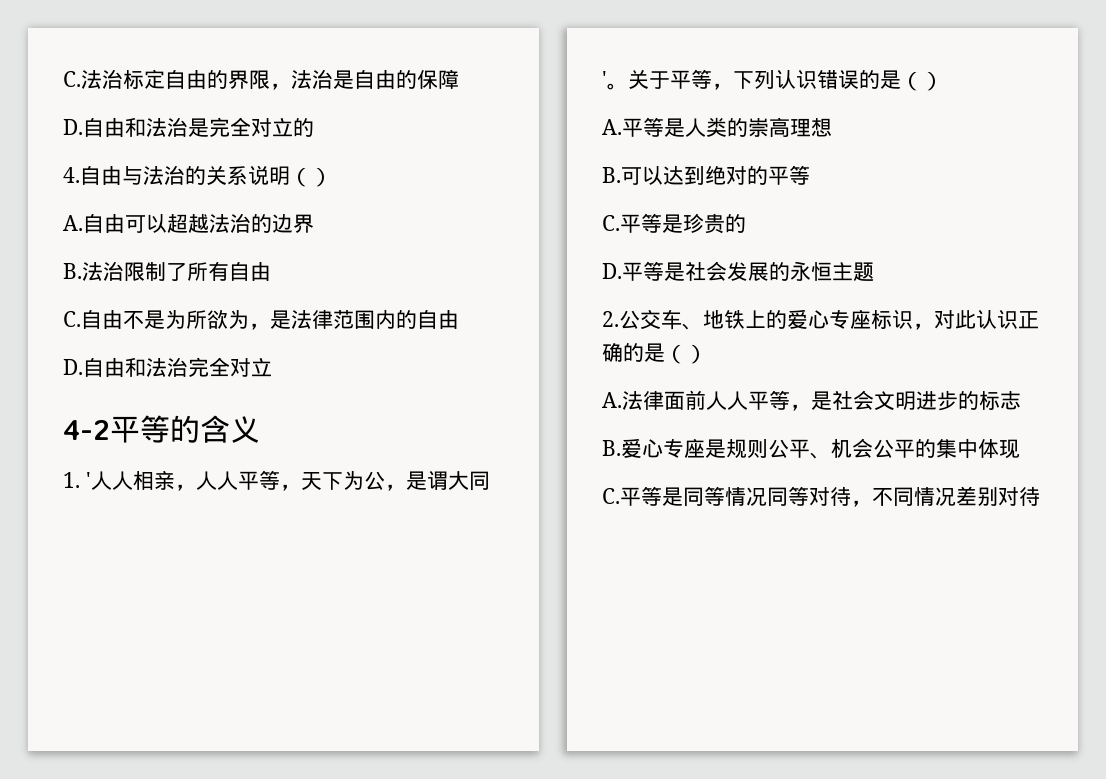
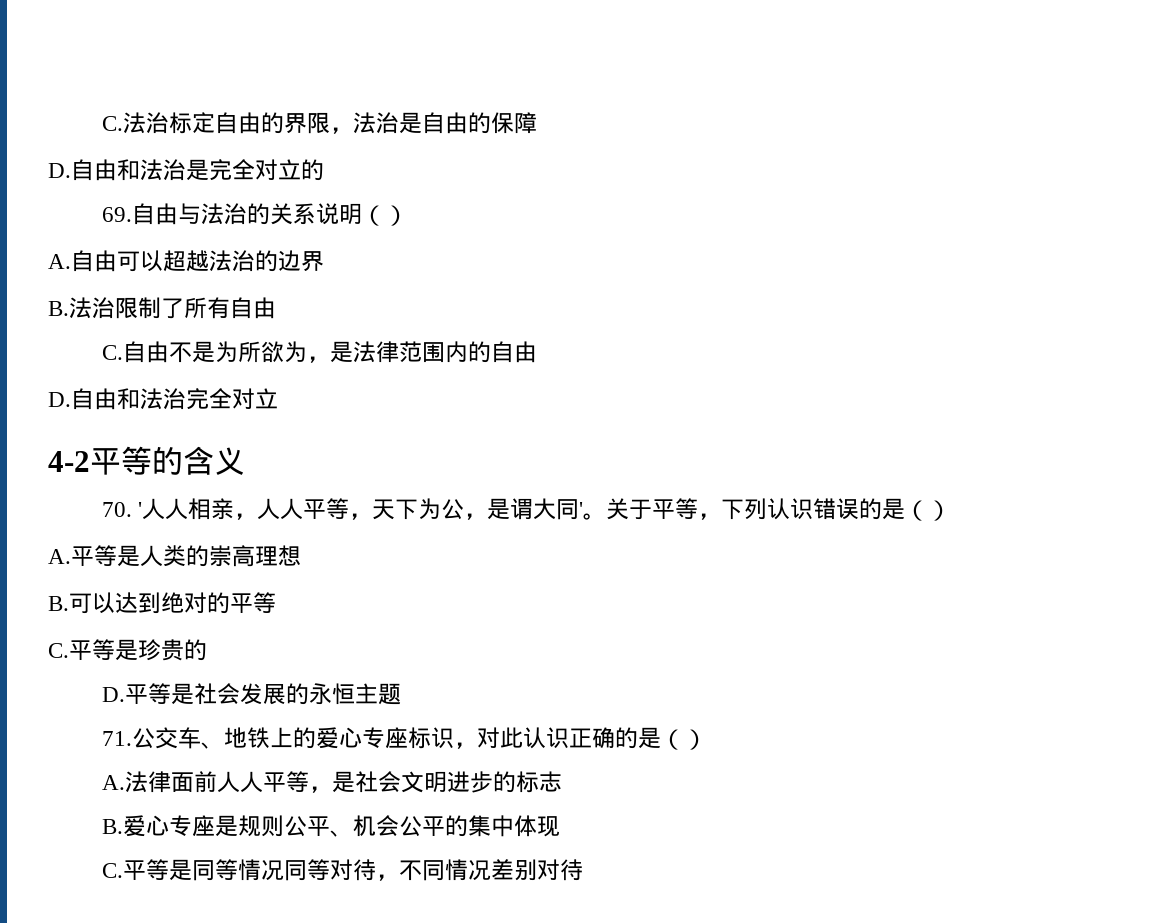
- 4.自由与法治的关系说明（）
+ 69.自由与法治的关系说明（）
- 1. '人人相亲，人人平等，天下为公，是谓大同'。
+ 70. '人人相亲，人人平等，天下为公，是谓大同'。
- 2.公交车、地铁上的爱心专座标识，对此认识正确的是（）
+ 71.公交车、地铁上的爱心专座标识，对此认识正确的是（）

